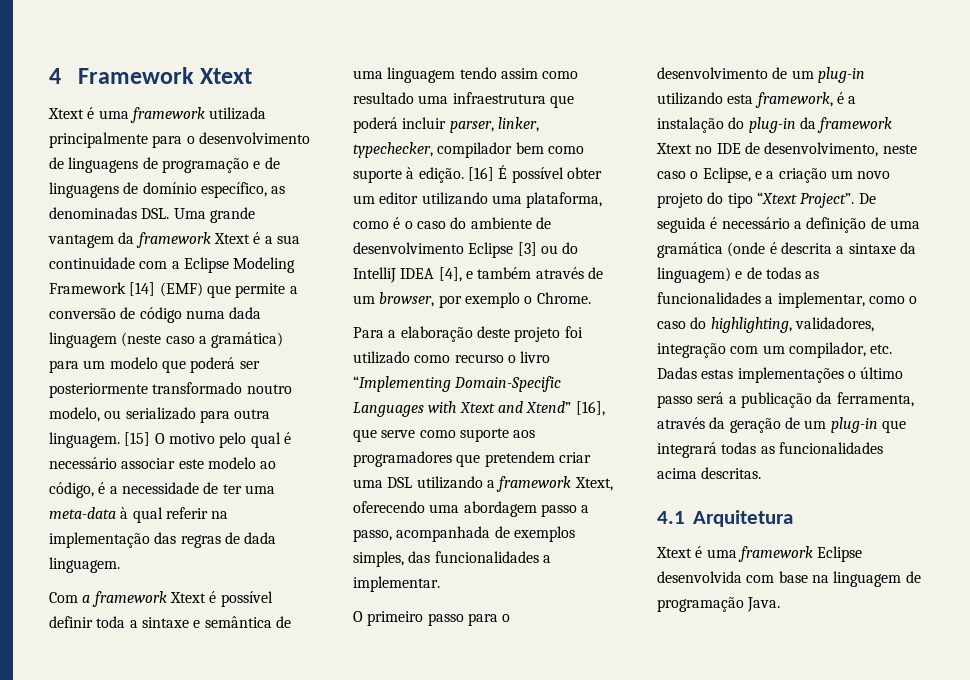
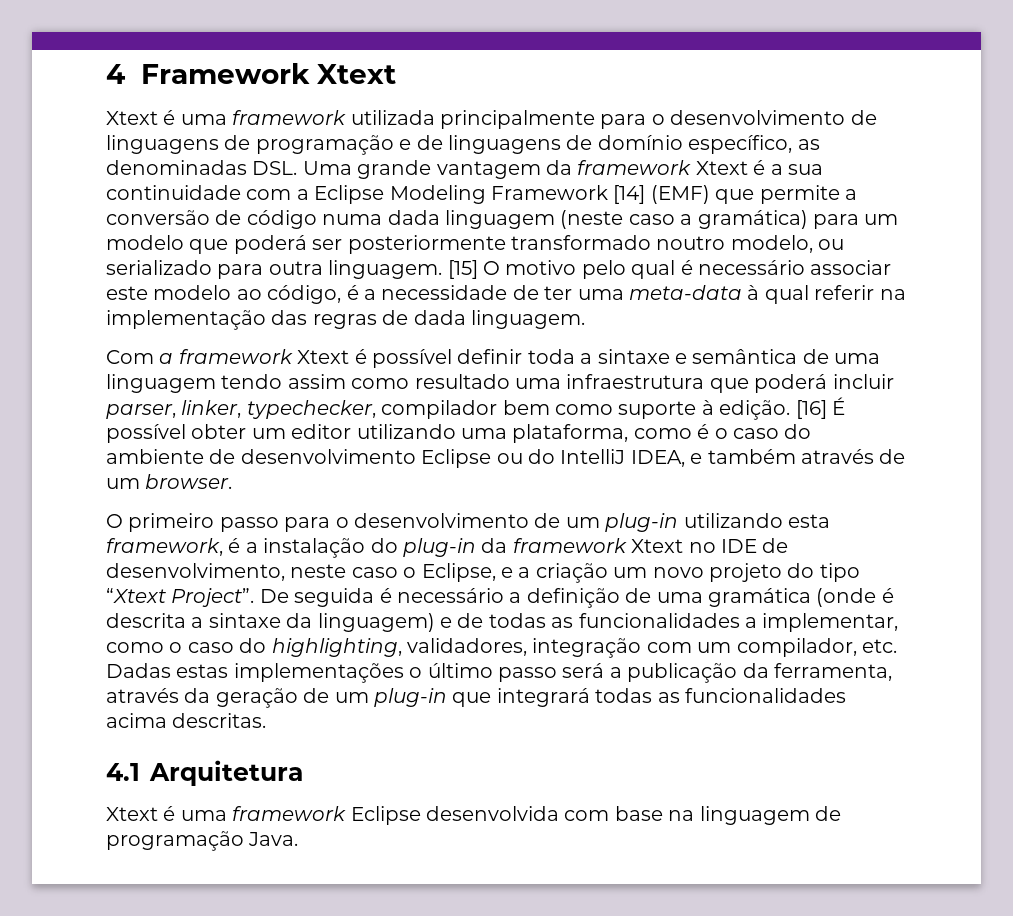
- [16] É possível obter um editor utilizando uma plataforma, como é o caso do ambiente de desenvolvimento Eclipse [3] ou do IntelliJ IDEA [4], e também através de um browser, por exemplo o Chrome.
- Para a elaboração deste projeto foi utilizado como recurso o livro “Implementing Domain-Specific Languages with Xtext and Xtend” [16], que serve como suporte aos programadores que pretendem criar uma DSL utilizando a framework Xtext, oferecendo uma abordagem passo a passo, acompanhada de exemplos simples, das funcionalidades a implementar.
+ [16] É possível obter um editor utilizando uma plataforma, como é o caso do ambiente de desenvolvimento Eclipse ou do IntelliJ IDEA, e também através de um browser.

